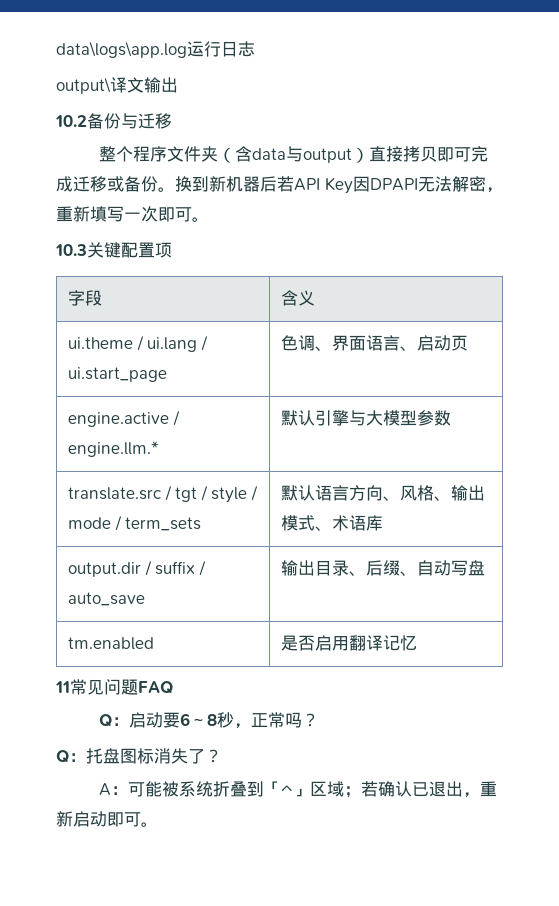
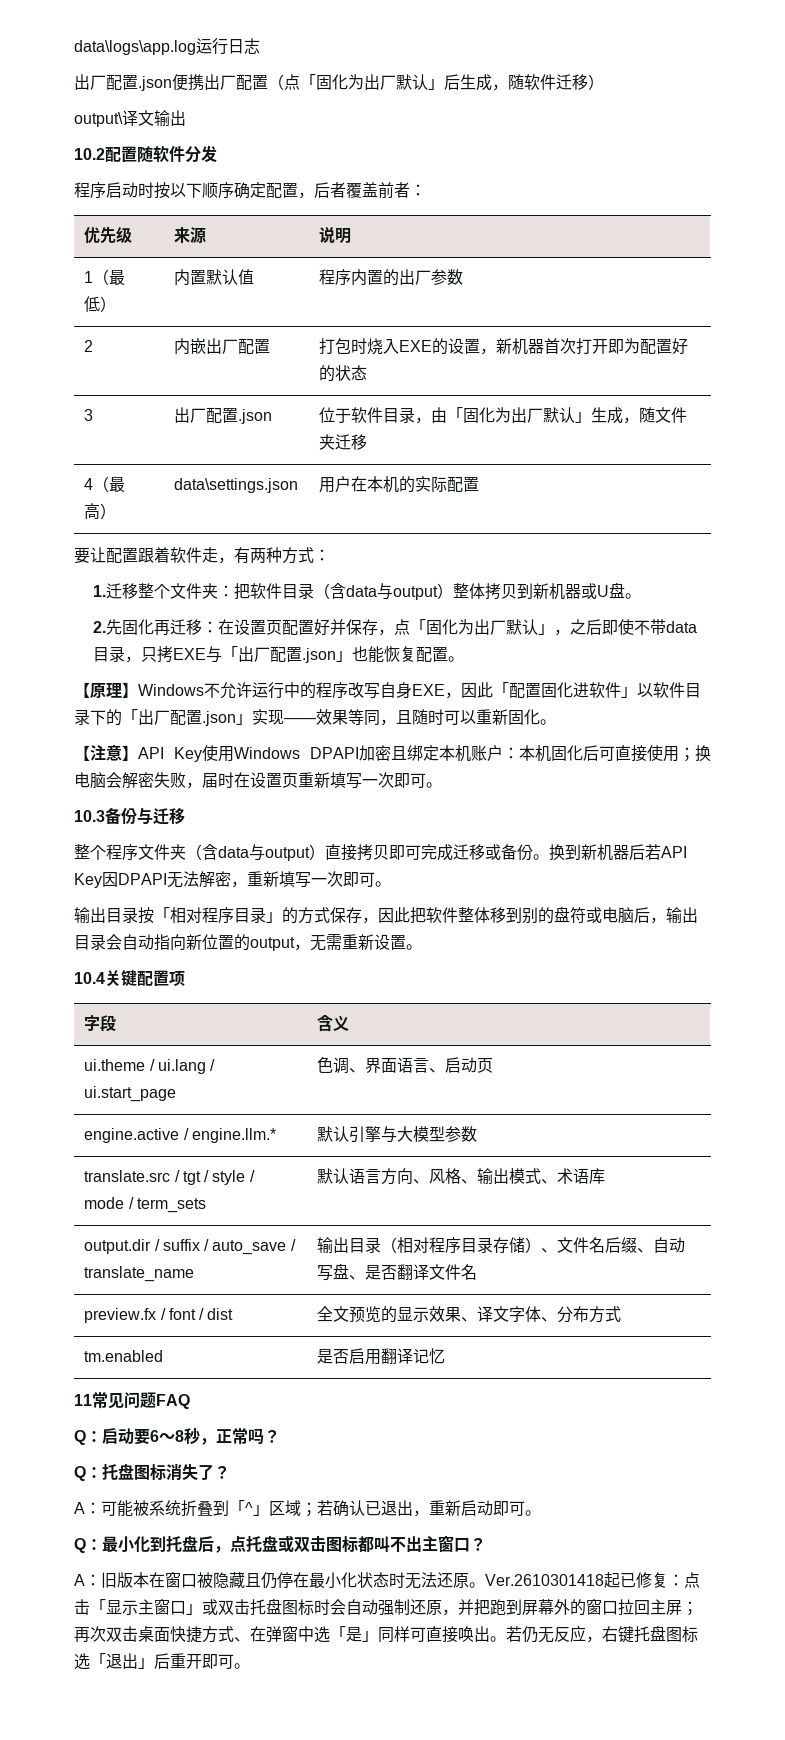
+ 出厂配置.json便携出厂配置（点「固化为出厂默认」后生成，随软件迁移）
  output\译文输出
- 10.2备份与迁移
+ 10.2配置随软件分发
+ 程序启动时按以下顺序确定配置，后者覆盖前者：
+ 优先级 | 来源 | 说明
+ 1（最低） | 内置默认值 | 程序内置的出厂参数
+ 2 | 内嵌出厂配置 | 打包时烧入EXE的设置，新机器首次打开即为配置好的状态
+ 3 | 出厂配置.json | 位于软件目录，由「固化为出厂默认」生成，随文件夹迁移
+ 4（最高） | data\settings.json | 用户在本机的实际配置
+ 要让配置跟着软件走，有两种方式：
+ 1.迁移整个文件夹：把软件目录（含data与output）整体拷贝到新机器或U盘。
+ 2.先固化再迁移：在设置页配置好并保存，点「固化为出厂默认」，之后即使不带data目录，只拷EXE与「出厂配置.json」也能恢复配置。
+ 【原理】Windows不允许运行中的程序改写自身EXE，因此「配置固化进软件」以软件目录下的「出厂配置.json」实现——效果等同，且随时可以重新固化。
+ 【注意】API Key使用Windows DPAPI加密且绑定本机账户：本机固化后可直接使用；换电脑会解密失败，届时在设置页重新填写一次即可。
+ 10.3备份与迁移
- 10.3关键配置项
+ 输出目录按「相对程序目录」的方式保存，因此把软件整体移到别的盘符或电脑后，输出目录会自动指向新位置的output，无需重新设置。
+ 10.4关键配置项
- output.dir / suffix / auto_save | 输出目录、后缀、自动写盘
+ output.dir / suffix / auto_save / translate_name | 输出目录（相对程序目录存储）、文件名后缀、自动写盘、是否翻译文件名
+ preview.fx / font / dist | 全文预览的显示效果、译文字体、分布方式
+ Q：最小化到托盘后，点托盘或双击图标都叫不出主窗口？
+ A：旧版本在窗口被隐藏且仍停在最小化状态时无法还原。Ver.2610301418起已修复：点击「显示主窗口」或双击托盘图标时会自动强制还原，并把跑到屏幕外的窗口拉回主屏；再次双击桌面快捷方式、在弹窗中选「是」同样可直接唤出。若仍无反应，右键托盘图标选「退出」后重开即可。

